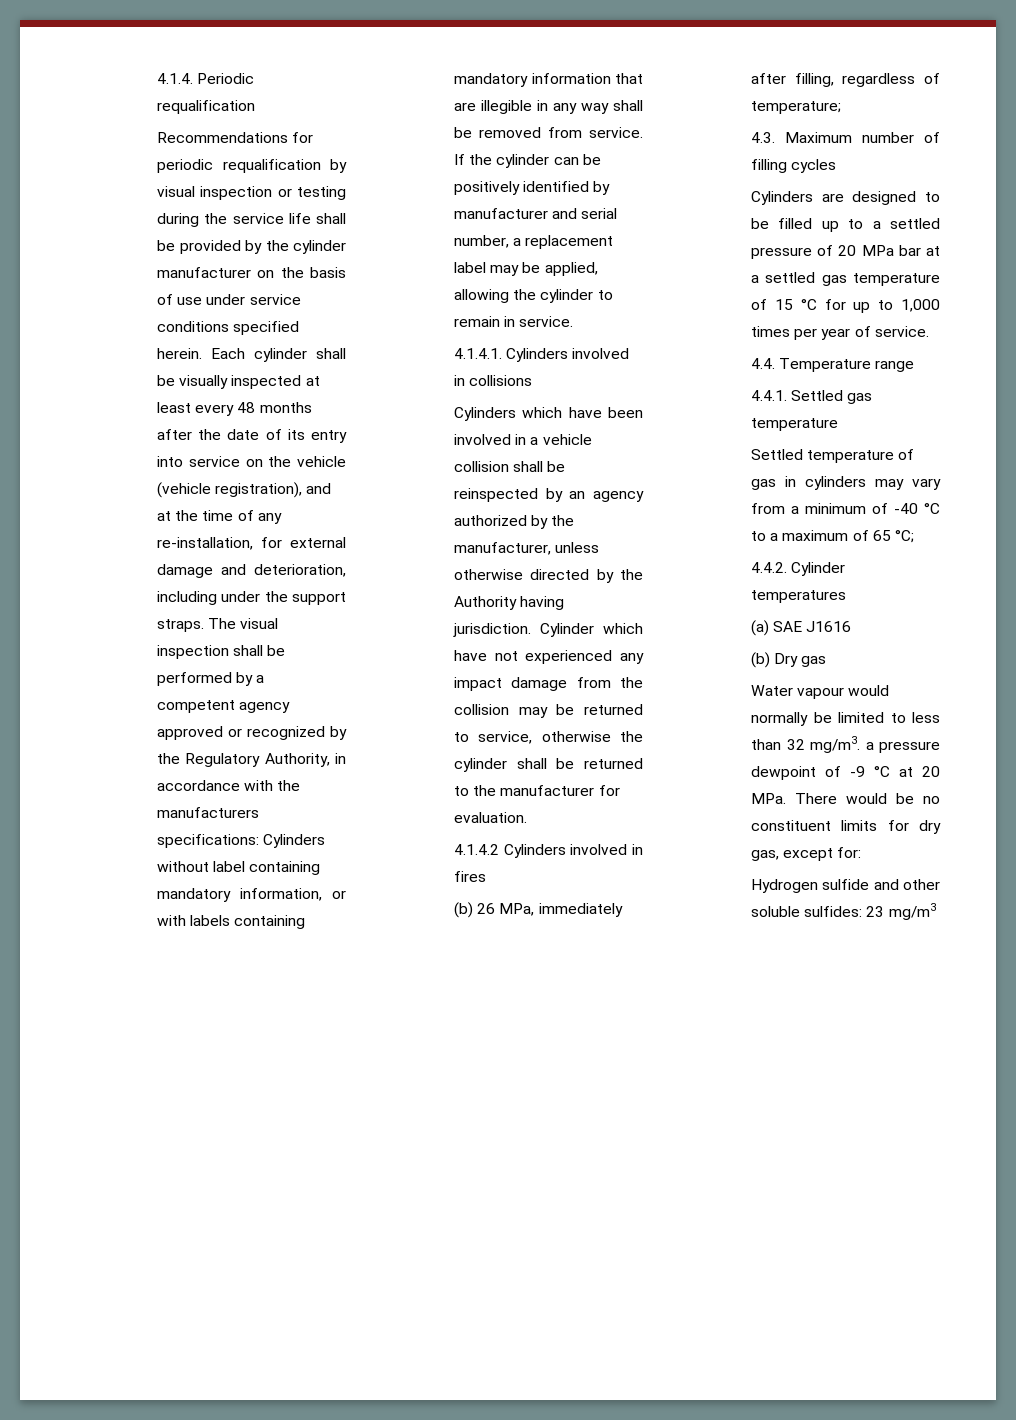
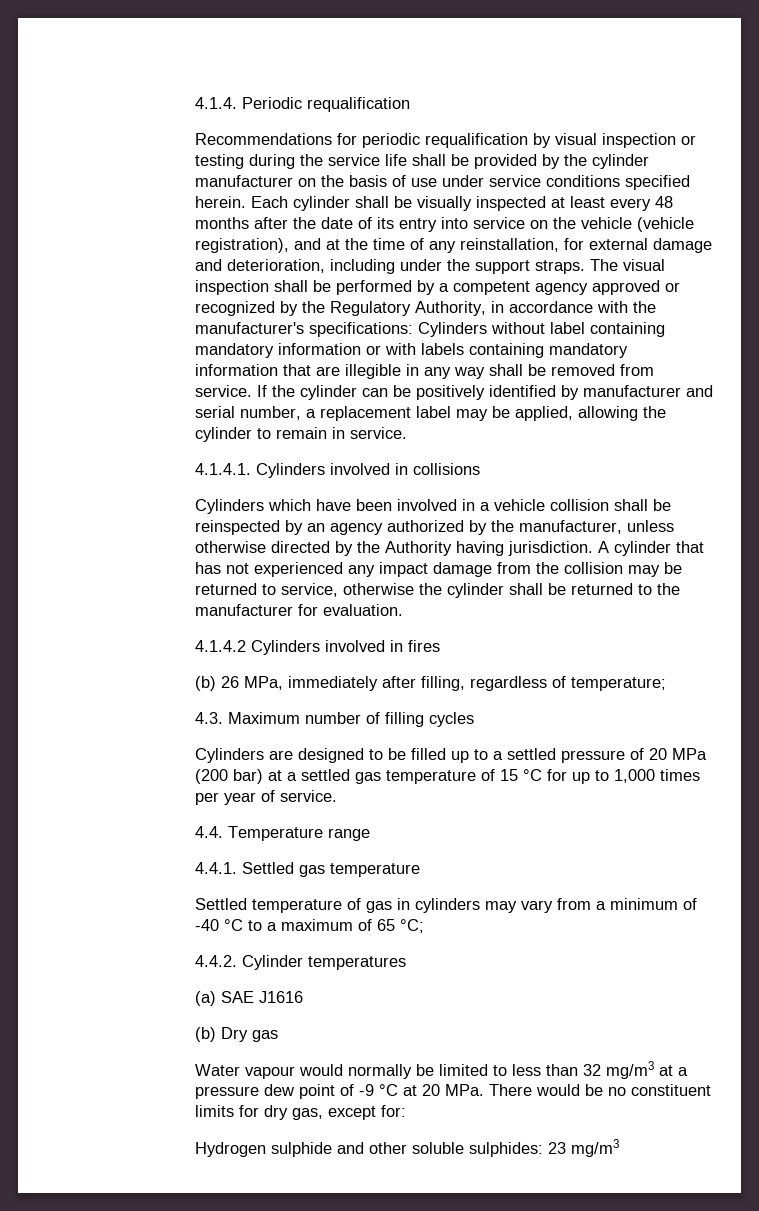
- Each cylinder shall be visually inspected at least every 48 months after the date of its entry into service on the vehicle (vehicle registration), and at the time of any re-installation, for external damage and deterioration, including under the support straps.
+ Each cylinder shall be visually inspected at least every 48 months after the date of its entry into service on the vehicle (vehicle registration), and at the time of any reinstallation, for external damage and deterioration, including under the support straps.
- The visual inspection shall be performed by a competent agency approved or recognized by the Regulatory Authority, in accordance with the manufacturers specifications: Cylinders without label containing mandatory information, or with labels containing mandatory information that are illegible in any way shall be removed from service.
+ The visual inspection shall be performed by a competent agency approved or recognized by the Regulatory Authority, in accordance with the manufacturer's specifications: Cylinders without label containing mandatory information or with labels containing mandatory information that are illegible in any way shall be removed from service.
- Cylinder which have not experienced any impact damage from the collision may be returned to service, otherwise the cylinder shall be returned to the manufacturer for evaluation.
+ A cylinder that has not experienced any impact damage from the collision may be returned to service, otherwise the cylinder shall be returned to the manufacturer for evaluation.
- Cylinders are designed to be filled up to a settled pressure of 20 MPa bar at a settled gas temperature of 15 °C for up to 1,000 times per year of service.
+ Cylinders are designed to be filled up to a settled pressure of 20 MPa (200 bar) at a settled gas temperature of 15 °C for up to 1,000 times per year of service.
- Water vapour would normally be limited to less than 32 mg/m3. a pressure dewpoint of -9 °C at 20 MPa. There would be no constituent limits for dry gas, except for:
+ Water vapour would normally be limited to less than 32 mg/m3 at a pressure dew point of -9 °C at 20 MPa. There would be no constituent limits for dry gas, except for:
- Hydrogen sulfide and other soluble sulfides: 23 mg/m3
+ Hydrogen sulphide and other soluble sulphides: 23 mg/m3

